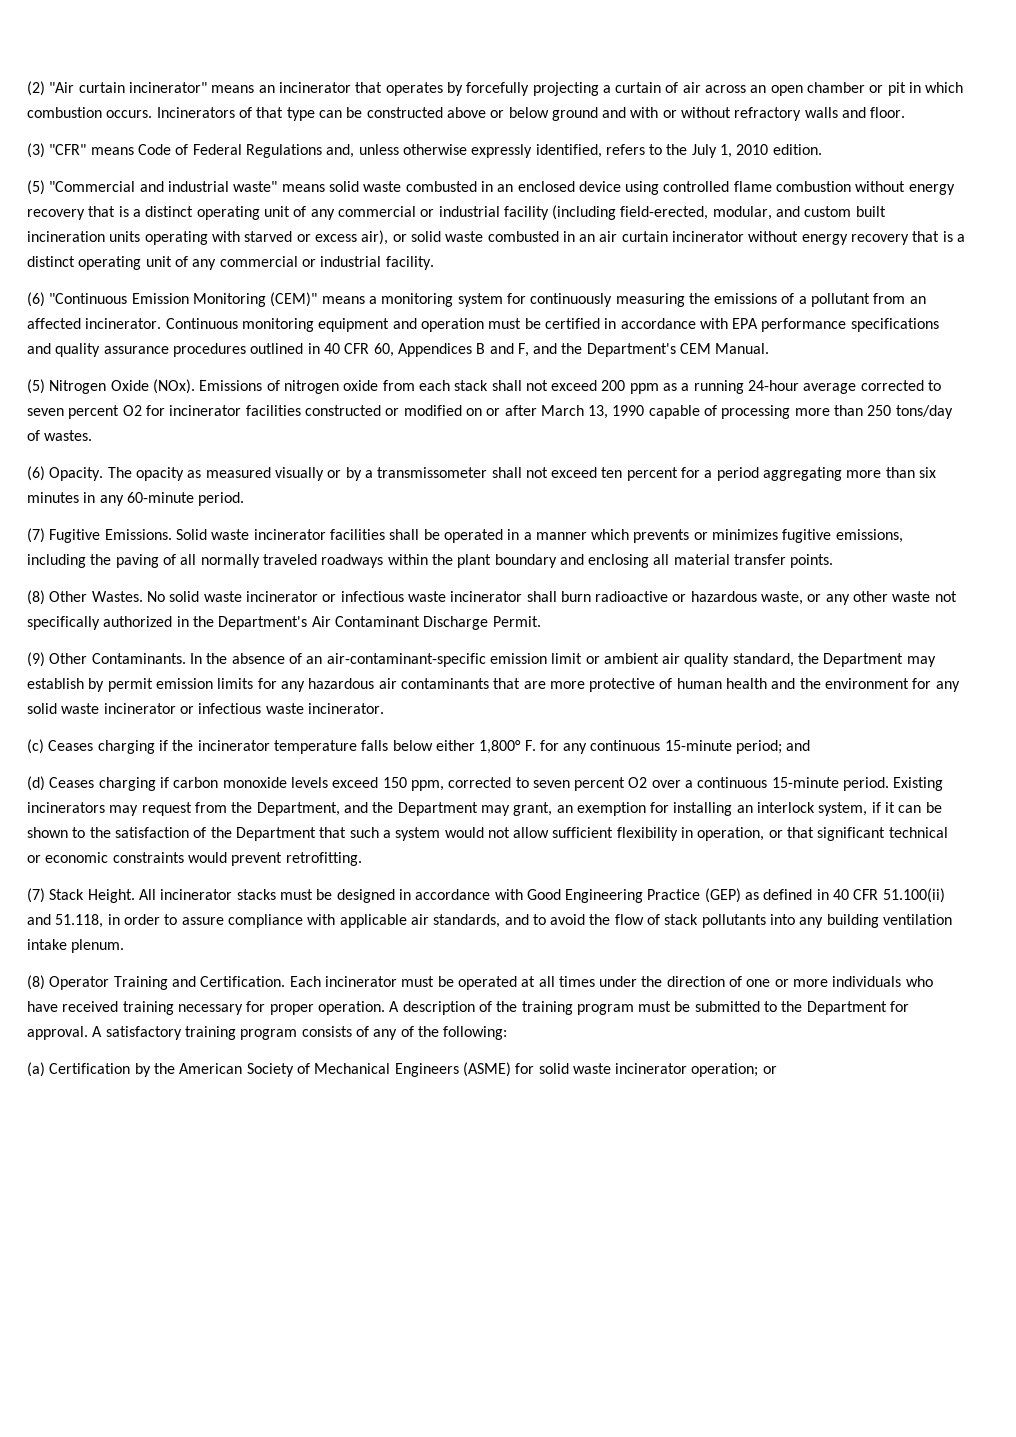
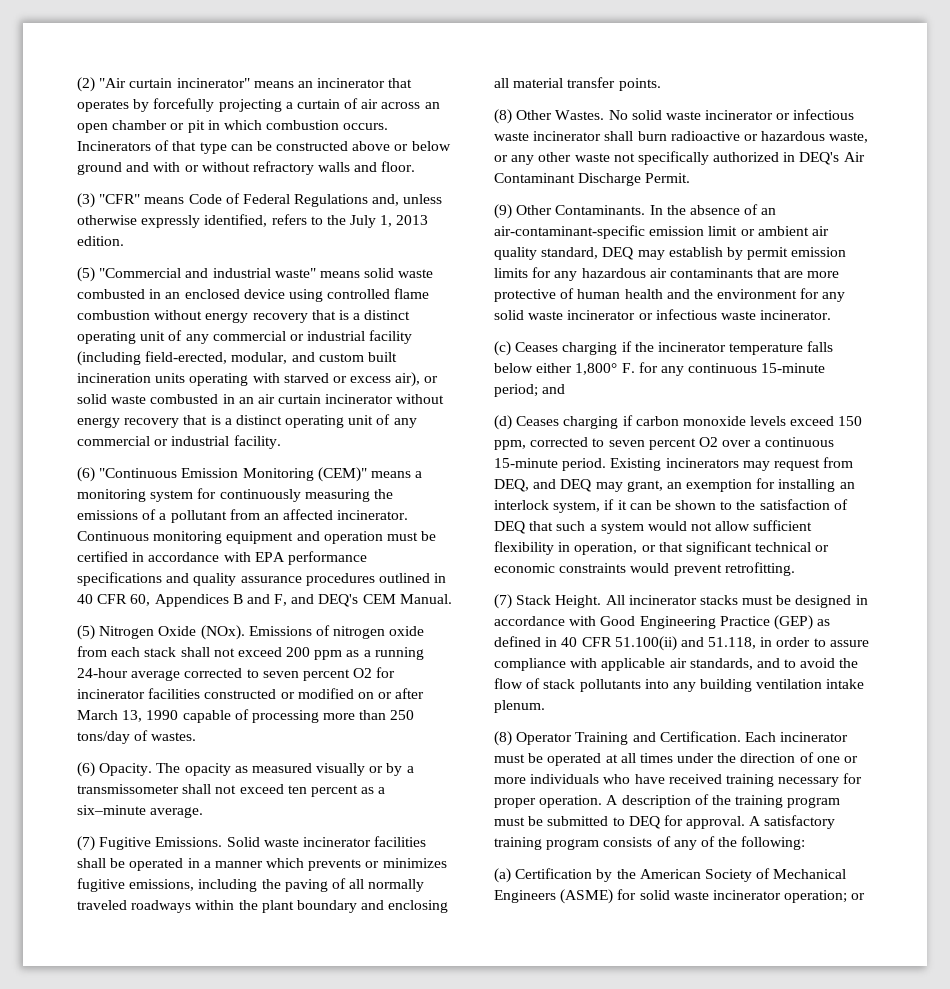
- (3) "CFR" means Code of Federal Regulations and, unless otherwise expressly identified, refers to the July 1, 2010 edition.
+ (3) "CFR" means Code of Federal Regulations and, unless otherwise expressly identified, refers to the July 1, 2013 edition.
- Continuous monitoring equipment and operation must be certified in accordance with EPA performance specifications and quality assurance procedures outlined in 40 CFR 60, Appendices B and F, and the Department's CEM Manual.
+ Continuous monitoring equipment and operation must be certified in accordance with EPA performance specifications and quality assurance procedures outlined in 40 CFR 60, Appendices B and F, and DEQ's CEM Manual.
- The opacity as measured visually or by a transmissometer shall not exceed ten percent for a period aggregating more than six minutes in any 60-minute period.
+ The opacity as measured visually or by a transmissometer shall not exceed ten percent as a six–minute average.
- No solid waste incinerator or infectious waste incinerator shall burn radioactive or hazardous waste, or any other waste not specifically authorized in the Department's Air Contaminant Discharge Permit.
+ No solid waste incinerator or infectious waste incinerator shall burn radioactive or hazardous waste, or any other waste not specifically authorized in DEQ's Air Contaminant Discharge Permit.
- In the absence of an air-contaminant-specific emission limit or ambient air quality standard, the Department may establish by permit emission limits for any hazardous air contaminants that are more protective of human health and the environment for any solid waste incinerator or infectious waste incinerator.
+ In the absence of an air-contaminant-specific emission limit or ambient air quality standard, DEQ may establish by permit emission limits for any hazardous air contaminants that are more protective of human health and the environment for any solid waste incinerator or infectious waste incinerator.
- Existing incinerators may request from the Department, and the Department may grant, an exemption for installing an interlock system, if it can be shown to the satisfaction of the Department that such a system would not allow sufficient flexibility in operation, or that significant technical or economic constraints would prevent retrofitting.
+ Existing incinerators may request from DEQ, and DEQ may grant, an exemption for installing an interlock system, if it can be shown to the satisfaction of DEQ that such a system would not allow sufficient flexibility in operation, or that significant technical or economic constraints would prevent retrofitting.
- A description of the training program must be submitted to the Department for approval.
+ A description of the training program must be submitted to DEQ for approval.

